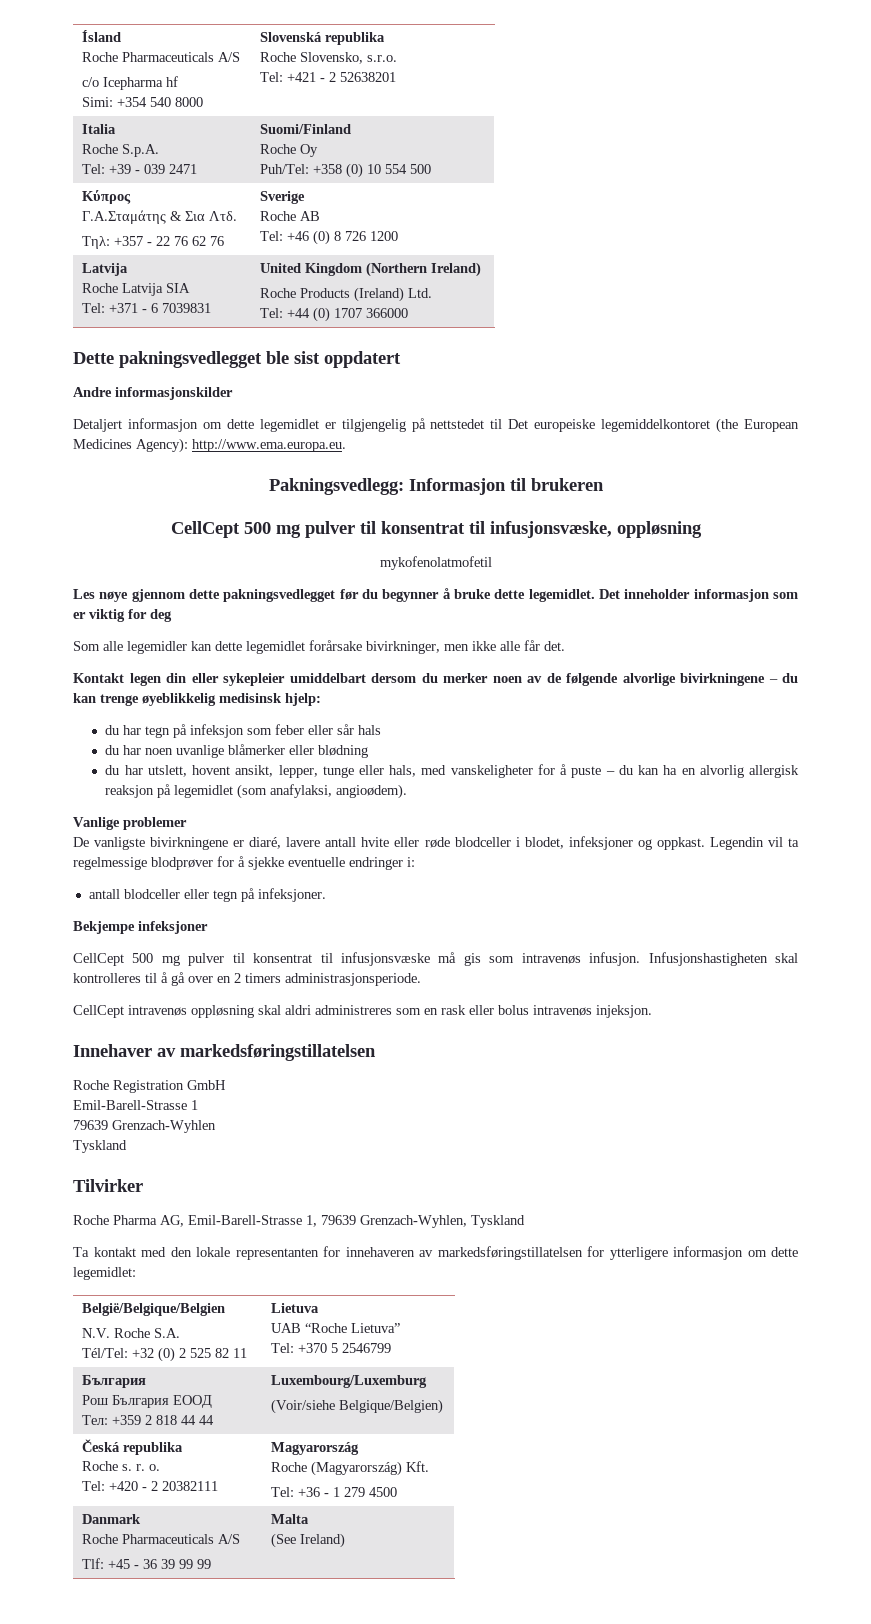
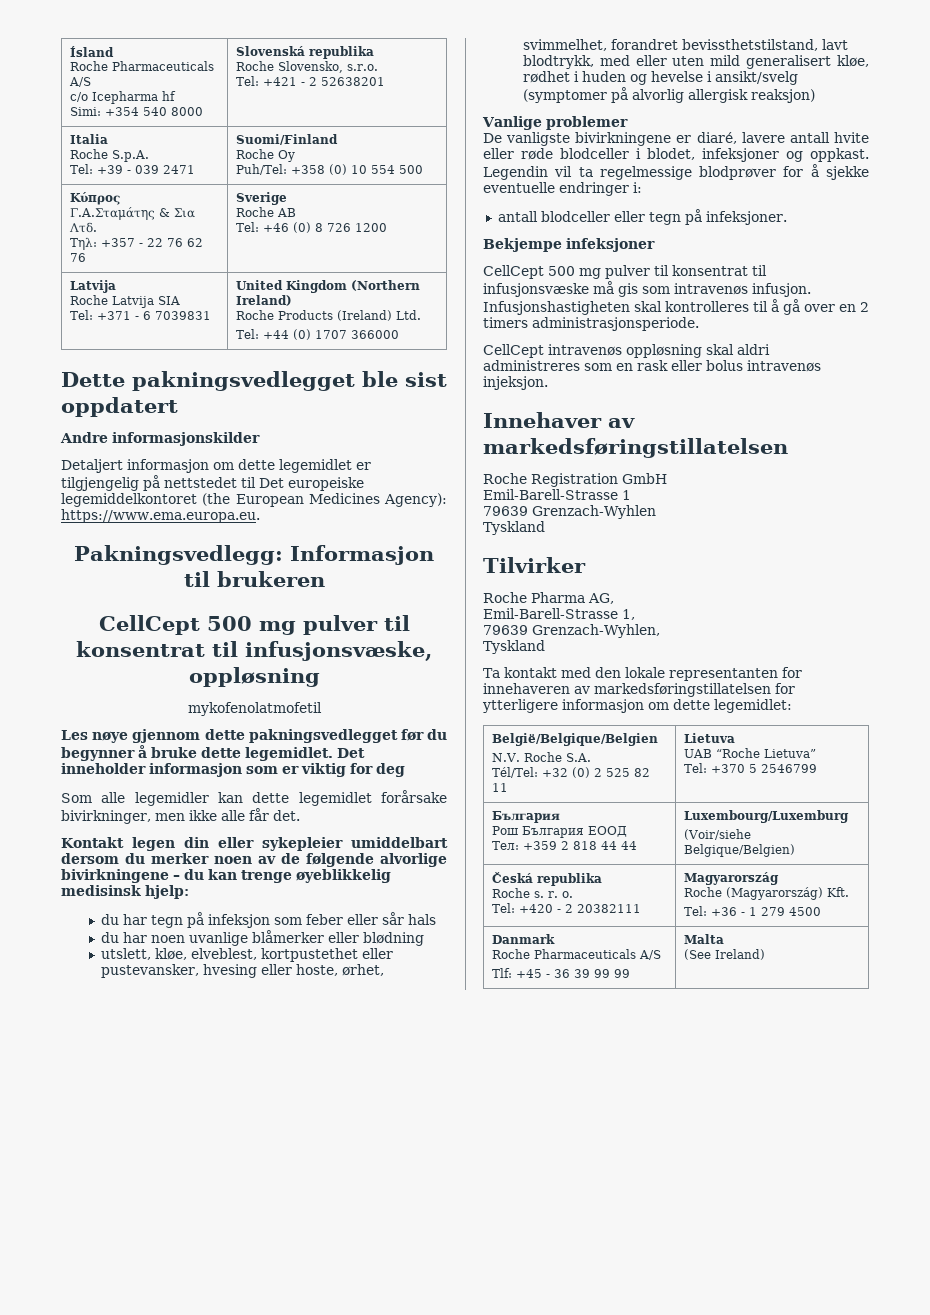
- Detaljert informasjon om dette legemidlet er tilgjengelig på nettstedet til Det europeiske legemiddelkontoret (the European Medicines Agency): http://www.ema.europa.eu.
+ Detaljert informasjon om dette legemidlet er tilgjengelig på nettstedet til Det europeiske legemiddelkontoret (the European Medicines Agency): https://www.ema.europa.eu.
- du har utslett, hovent ansikt, lepper, tunge eller hals, med vanskeligheter for å puste – du kan ha en alvorlig allergisk reaksjon på legemidlet (som anafylaksi, angioødem).
+ utslett, kløe, elveblest, kortpustethet eller pustevansker, hvesing eller hoste, ørhet, svimmelhet, forandret bevissthetstilstand, lavt blodtrykk, med eller uten mild generalisert kløe, rødhet i huden og hevelse i ansikt/svelg (symptomer på alvorlig allergisk reaksjon)
- Roche Pharma AG, Emil-Barell-Strasse 1, 79639 Grenzach-Wyhlen, Tyskland
+ Roche Pharma AG,
+ Emil-Barell-Strasse 1,
+ 79639 Grenzach-Wyhlen,
+ Tyskland

